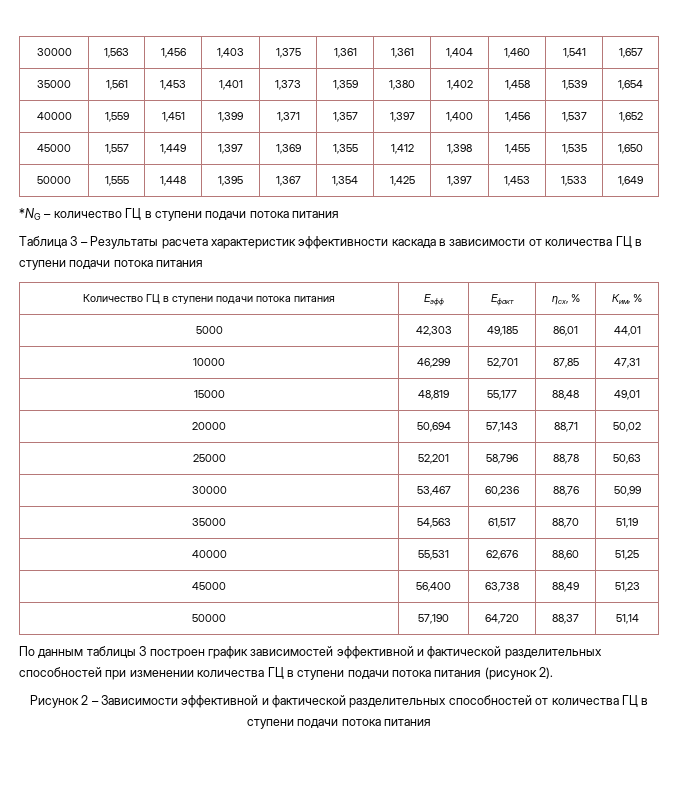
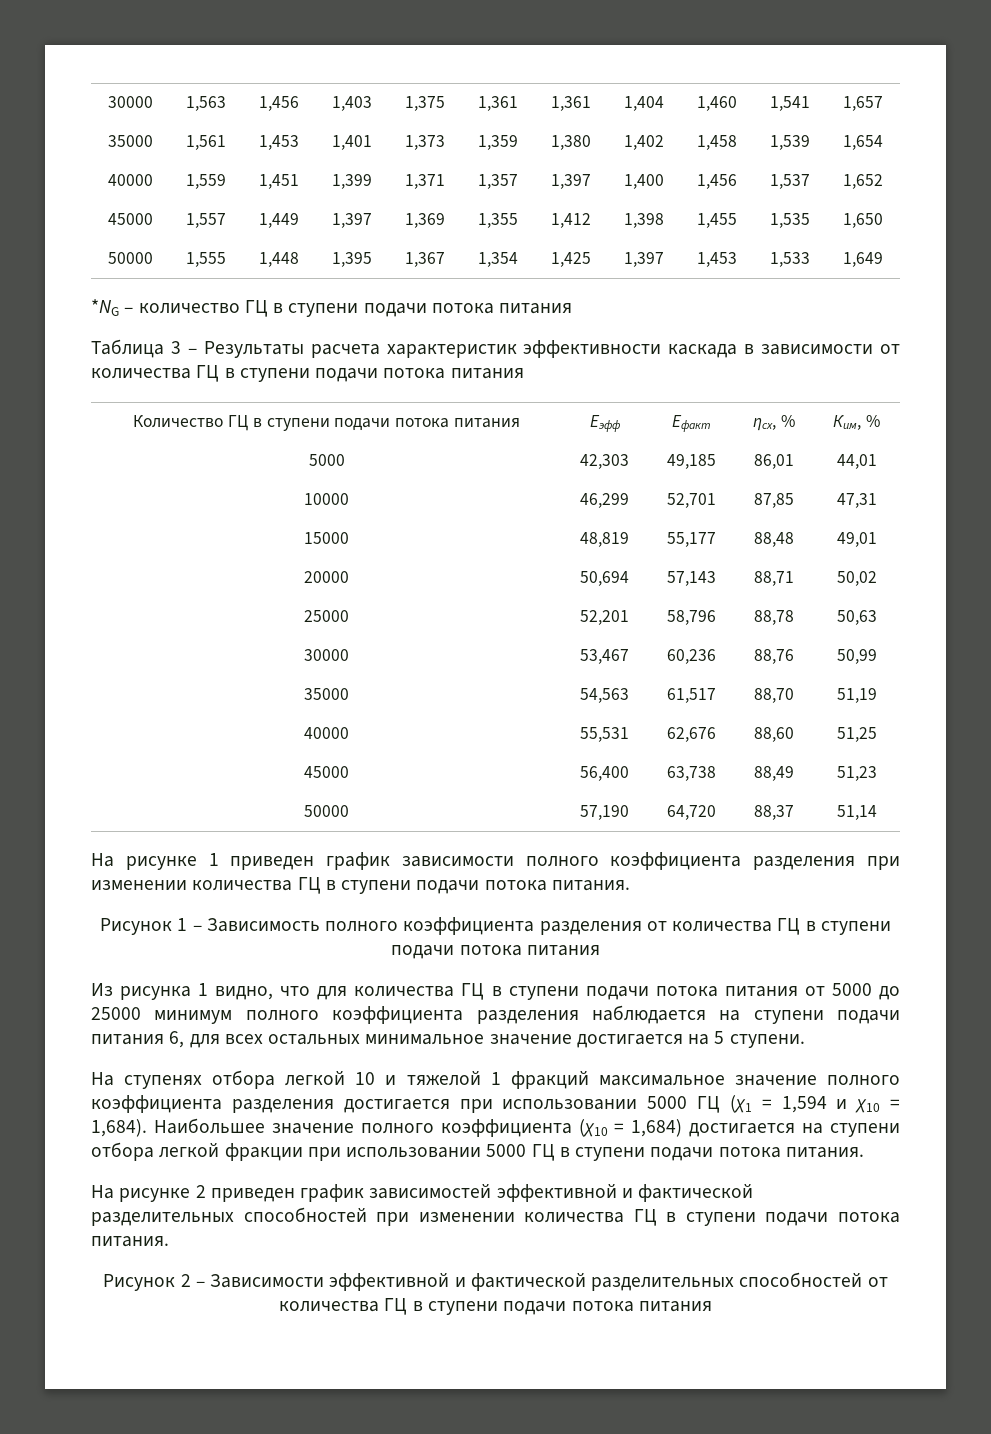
- По данным таблицы 3 построен график зависимостей эффективной и фактической разделительных способностей при изменении количества ГЦ в ступени подачи потока питания (рисунок 2).
+ На рисунке 1 приведен график зависимости полного коэффициента разделения при изменении количества ГЦ в ступени подачи потока питания.
+ Рисунок 1 – Зависимость полного коэффициента разделения от количества ГЦ в ступени подачи потока питания
+ Из рисунка 1 видно, что для количества ГЦ в ступени подачи потока питания от 5000 до 25000 минимум полного коэффициента разделения наблюдается на ступени подачи питания 6, для всех остальных минимальное значение достигается на 5 ступени.
+ На ступенях отбора легкой 10 и тяжелой 1 фракций максимальное значение полного коэффициента разделения достигается при использовании 5000 ГЦ (χ1 = 1,594 и χ10 = 1,684). Наибольшее значение полного коэффициента (χ10 = 1,684) достигается на ступени отбора легкой фракции при использовании 5000 ГЦ в ступени подачи потока питания.
+ На рисунке 2 приведен график зависимостей эффективной и фактической разделительных способностей при изменении количества ГЦ в ступени подачи потока питания.

